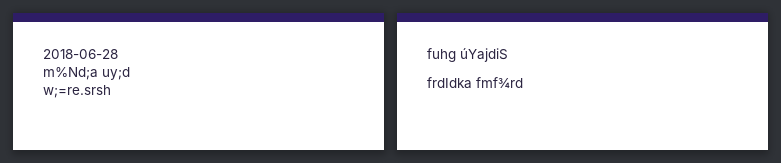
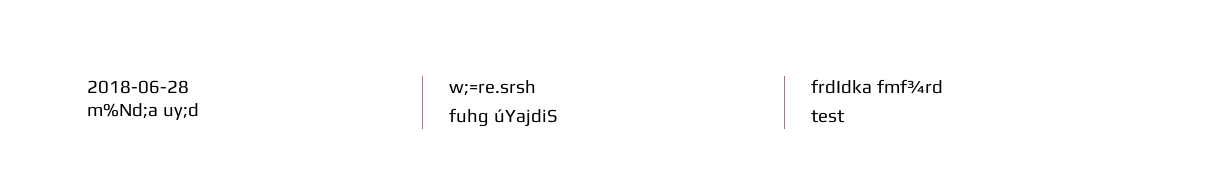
+ test

